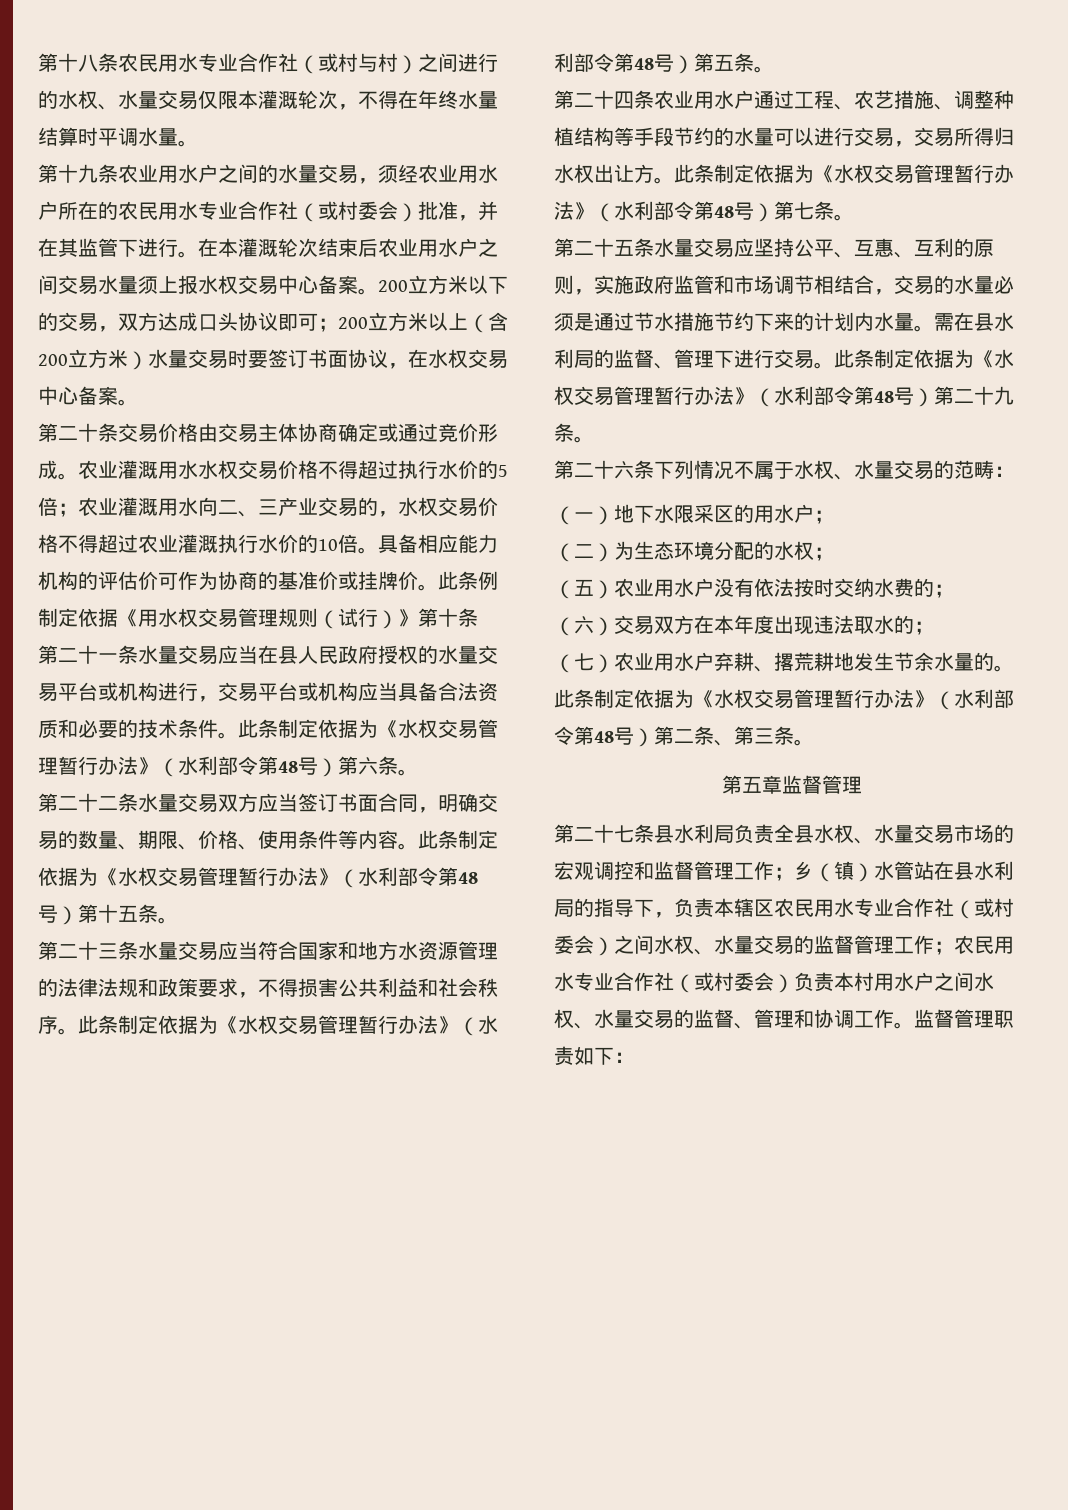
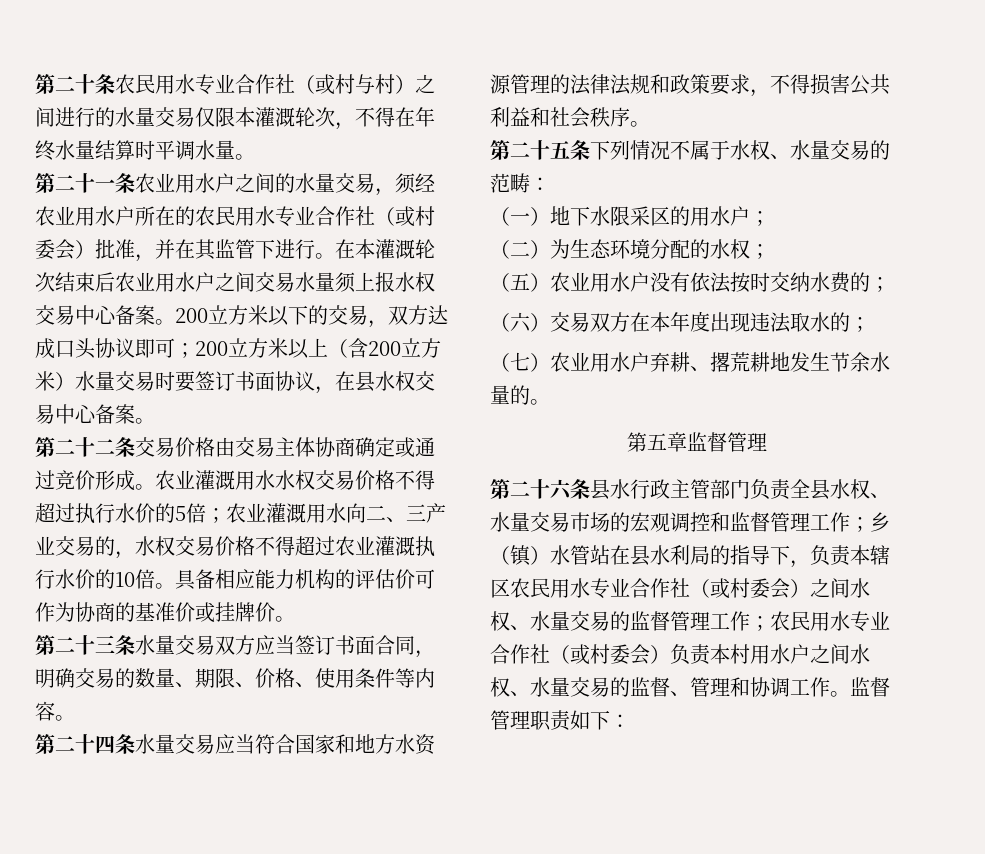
- 第十八条农民用水专业合作社（或村与村）之间进行的水权、水量交易仅限本灌溉轮次，不得在年终水量结算时平调水量。
+ 第二十条农民用水专业合作社（或村与村）之间进行的水量交易仅限本灌溉轮次，不得在年终水量结算时平调水量。
- 第十九条农业用水户之间的水量交易，须经农业用水户所在的农民用水专业合作社（或村委会）批准，并在其监管下进行。
+ 第二十一条农业用水户之间的水量交易，须经农业用水户所在的农民用水专业合作社（或村委会）批准，并在其监管下进行。
- 200立方米以下的交易，双方达成口头协议即可；200立方米以上（含200立方米）水量交易时要签订书面协议，在水权交易中心备案。
+ 200立方米以下的交易，双方达成口头协议即可；200立方米以上（含200立方米）水量交易时要签订书面协议，在县水权交易中心备案。
- 第二十条交易价格由交易主体协商确定或通过竞价形成。
+ 第二十二条交易价格由交易主体协商确定或通过竞价形成。
- 具备相应能力机构的评估价可作为协商的基准价或挂牌价。此条例制定依据《用水权交易管理规则（试行）》第十条
- 第二十一条水量交易应当在县人民政府授权的水量交易平台或机构进行，交易平台或机构应当具备合法资质和必要的技术条件。此条制定依据为《水权交易管理暂行办法》（水利部令第48号）第六条。
- 第二十二条水量交易双方应当签订书面合同，明确交易的数量、期限、价格、使用条件等内容。此条制定依据为《水权交易管理暂行办法》（水利部令第48号）第十五条。
- 第二十三条水量交易应当符合国家和地方水资源管理的法律法规和政策要求，不得损害公共利益和社会秩序。此条制定依据为《水权交易管理暂行办法》（水利部令第48号）第五条。
- 第二十四条农业用水户通过工程、农艺措施、调整种植结构等手段节约的水量可以进行交易，交易所得归水权出让方。此条制定依据为《水权交易管理暂行办法》（水利部令第48号）第七条。
- 第二十五条水量交易应坚持公平、互惠、互利的原则，实施政府监管和市场调节相结合，交易的水量必须是通过节水措施节约下来的计划内水量。需在县水利局的监督、管理下进行交易。此条制定依据为《水权交易管理暂行办法》（水利部令第48号）第二十九条。
- 第二十六条下列情况不属于水权、水量交易的范畴：
+ 具备相应能力机构的评估价可作为协商的基准价或挂牌价。
+ 第二十三条水量交易双方应当签订书面合同，明确交易的数量、期限、价格、使用条件等内容。
+ 第二十四条水量交易应当符合国家和地方水资源管理的法律法规和政策要求，不得损害公共利益和社会秩序。
+ 第二十五条下列情况不属于水权、水量交易的范畴：
- 此条制定依据为《水权交易管理暂行办法》（水利部令第48号）第二条、第三条。
- 第二十七条县水利局负责全县水权、水量交易市场的宏观调控和监督管理工作；
+ 第二十六条县水行政主管部门负责全县水权、水量交易市场的宏观调控和监督管理工作；

